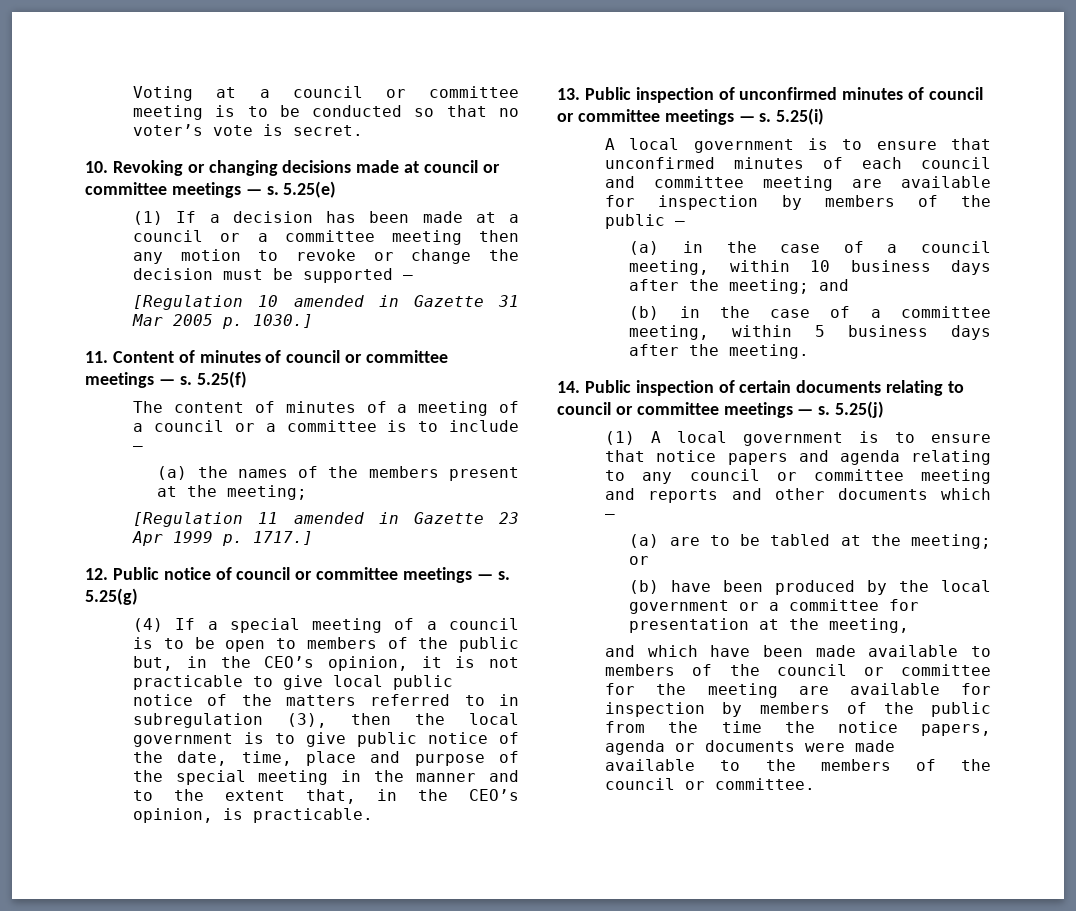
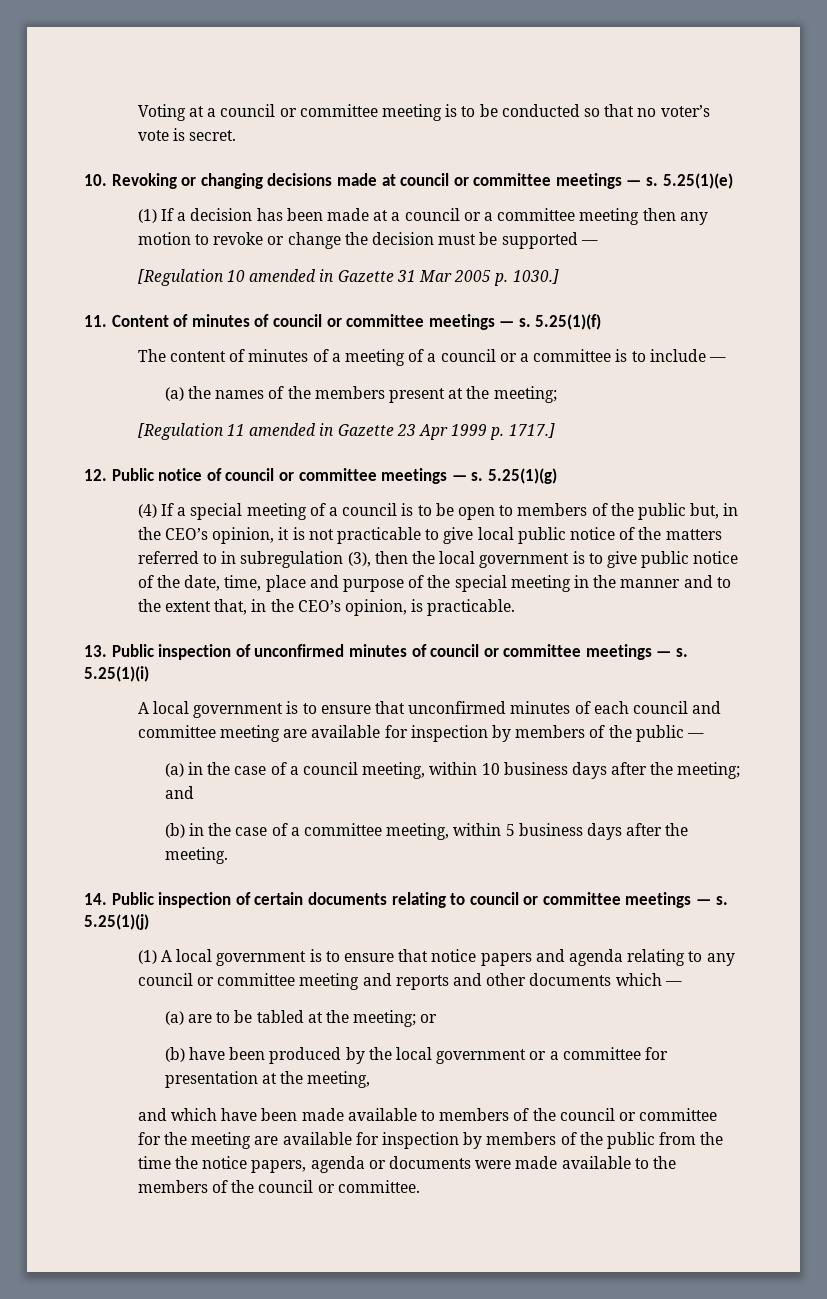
- 5.25(e)
+ 5.25(1)(e)
- 5.25(f)
+ 5.25(1)(f)
- 5.25(g)
+ 5.25(1)(g)
- 5.25(i)
+ 5.25(1)(i)
- 5.25(j)
+ 5.25(1)(j)

